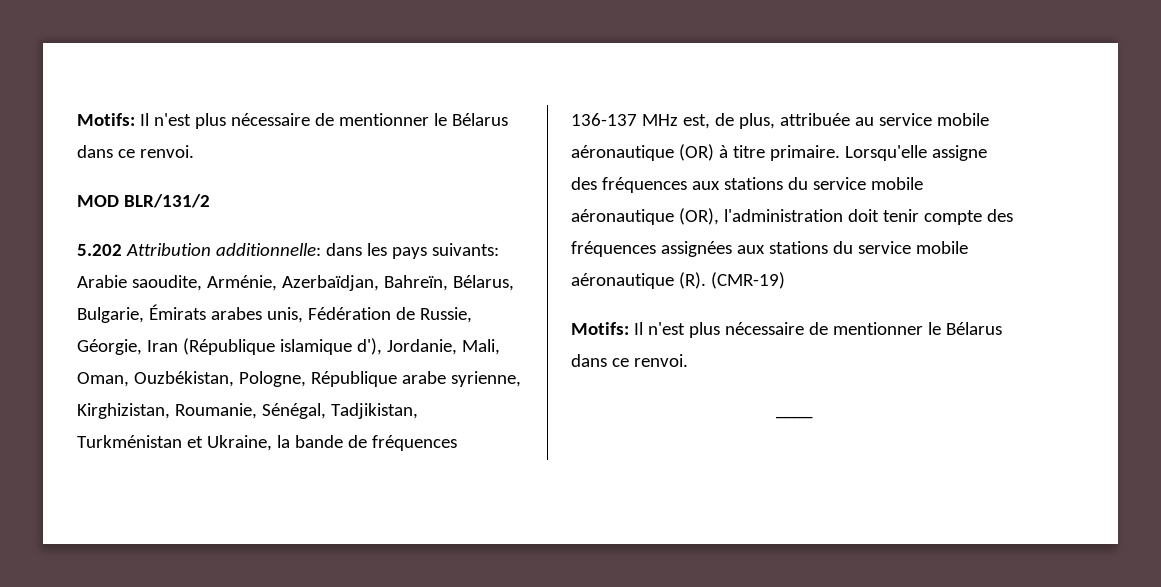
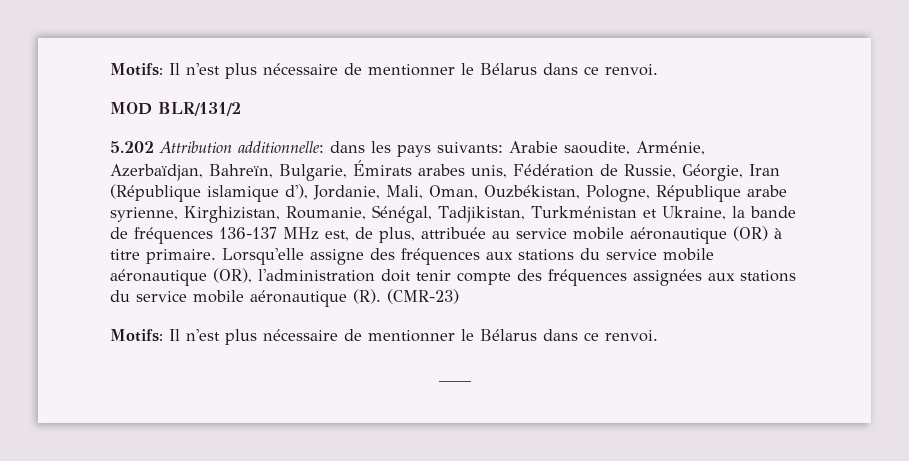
- 5.202 Attribution additionnelle: dans les pays suivants: Arabie saoudite, Arménie, Azerbaïdjan, Bahreïn, Bélarus, Bulgarie, Émirats arabes unis, Fédération de Russie, Géorgie, Iran (République islamique d'), Jordanie, Mali, Oman, Ouzbékistan, Pologne, République arabe syrienne, Kirghizistan, Roumanie, Sénégal, Tadjikistan, Turkménistan et Ukraine, la bande de fréquences 136-137 MHz est, de plus, attribuée au service mobile aéronautique (OR) à titre primaire.
+ 5.202 Attribution additionnelle: dans les pays suivants: Arabie saoudite, Arménie, Azerbaïdjan, Bahreïn, Bulgarie, Émirats arabes unis, Fédération de Russie, Géorgie, Iran (République islamique d'), Jordanie, Mali, Oman, Ouzbékistan, Pologne, République arabe syrienne, Kirghizistan, Roumanie, Sénégal, Tadjikistan, Turkménistan et Ukraine, la bande de fréquences 136-137 MHz est, de plus, attribuée au service mobile aéronautique (OR) à titre primaire.
- Lorsqu'elle assigne des fréquences aux stations du service mobile aéronautique (OR), l'administration doit tenir compte des fréquences assignées aux stations du service mobile aéronautique (R). (CMR-19)
+ Lorsqu'elle assigne des fréquences aux stations du service mobile aéronautique (OR), l'administration doit tenir compte des fréquences assignées aux stations du service mobile aéronautique (R). (CMR-23)

